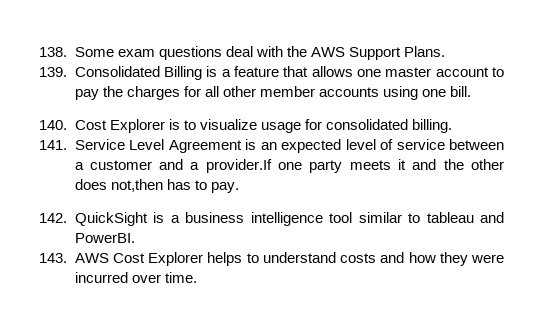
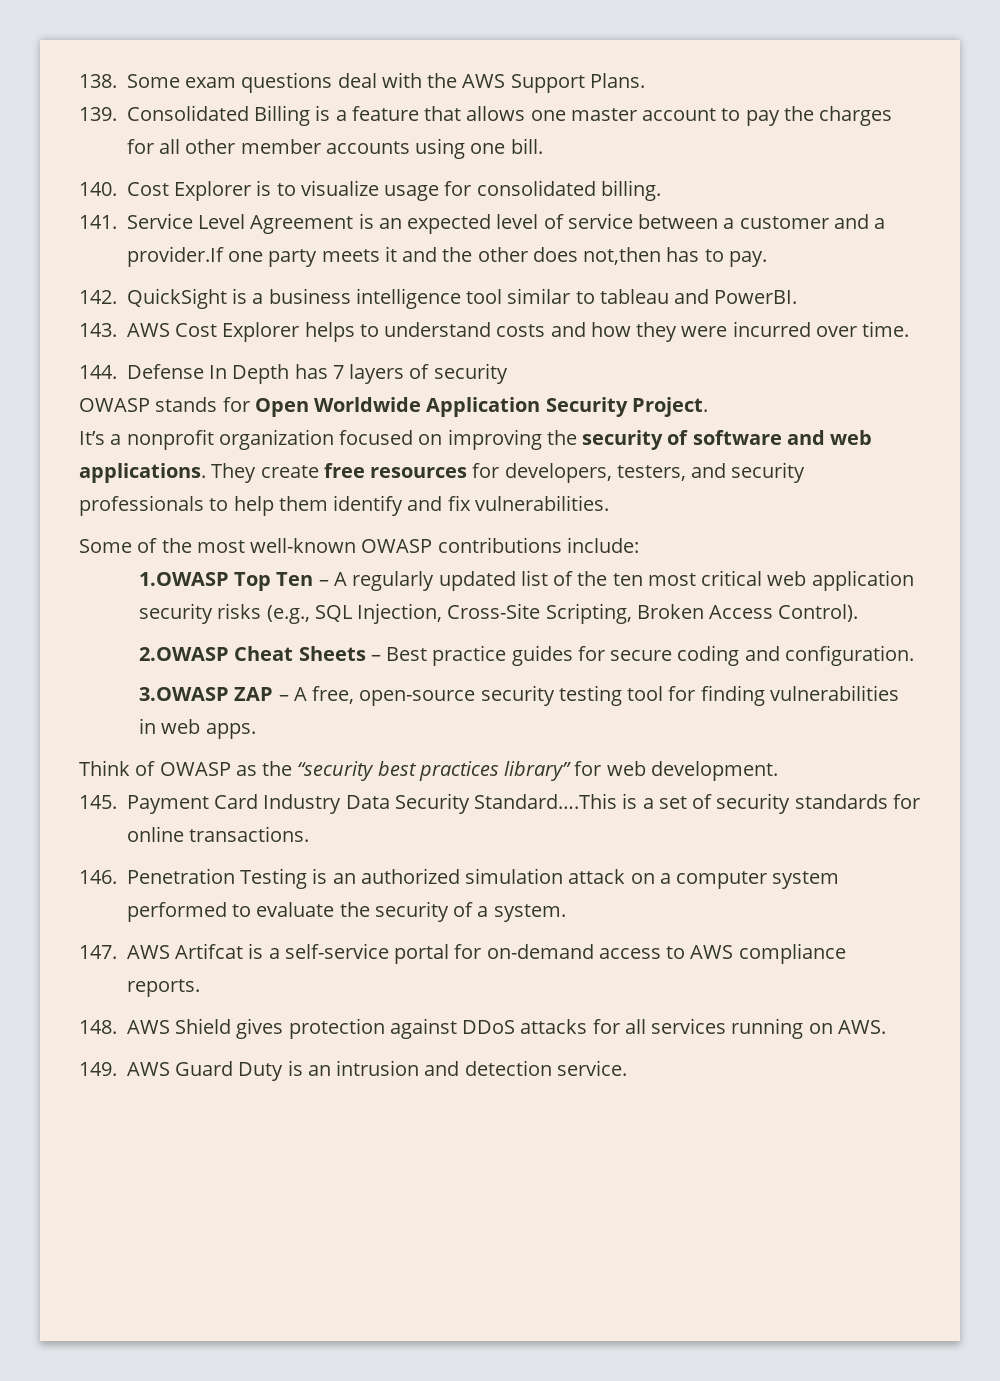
+ 144. Defense In Depth has 7 layers of security
+ OWASP stands for Open Worldwide Application Security Project.
+ It’s a nonprofit organization focused on improving the security of software and web applications. They create free resources for developers, testers, and security professionals to help them identify and fix vulnerabilities.
+ Some of the most well-known OWASP contributions include:
+ 1.OWASP Top Ten – A regularly updated list of the ten most critical web application security risks (e.g., SQL Injection, Cross-Site Scripting, Broken Access Control).
+ 2.OWASP Cheat Sheets – Best practice guides for secure coding and configuration.
+ 3.OWASP ZAP – A free, open-source security testing tool for finding vulnerabilities in web apps.
+ Think of OWASP as the “security best practices library” for web development.
+ 145. Payment Card Industry Data Security Standard….This is a set of security standards for online transactions.
+ 146. Penetration Testing is an authorized simulation attack on a computer system performed to evaluate the security of a system.
+ 147. AWS Artifcat is a self-service portal for on-demand access to AWS compliance reports.
+ 148. AWS Shield gives protection against DDoS attacks for all services running on AWS.
+ 149. AWS Guard Duty is an intrusion and detection service.

